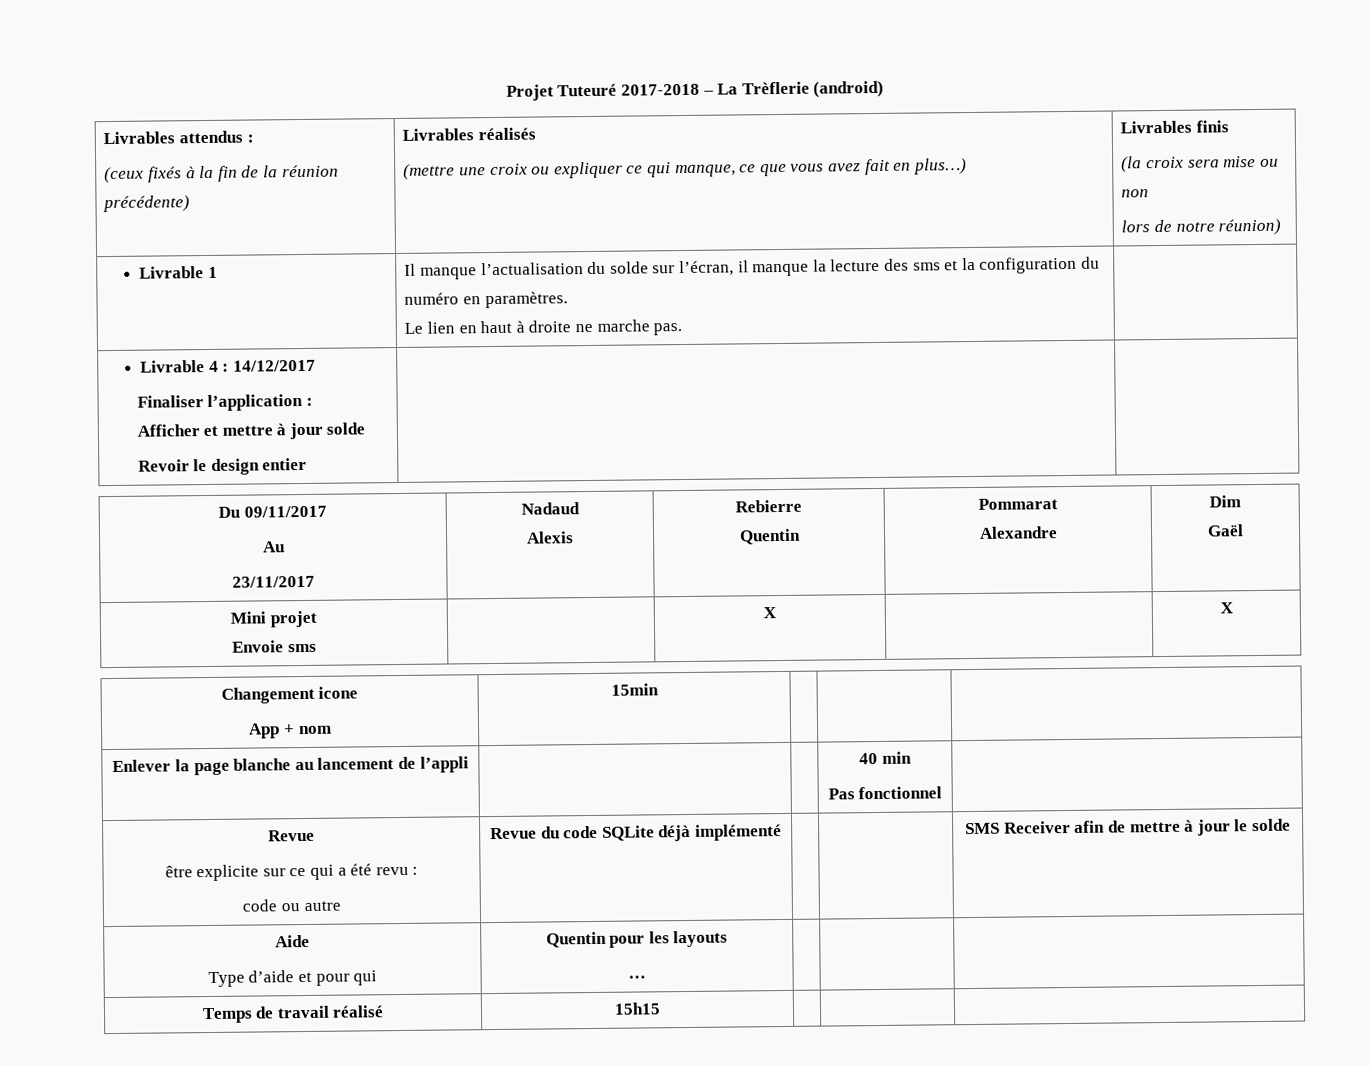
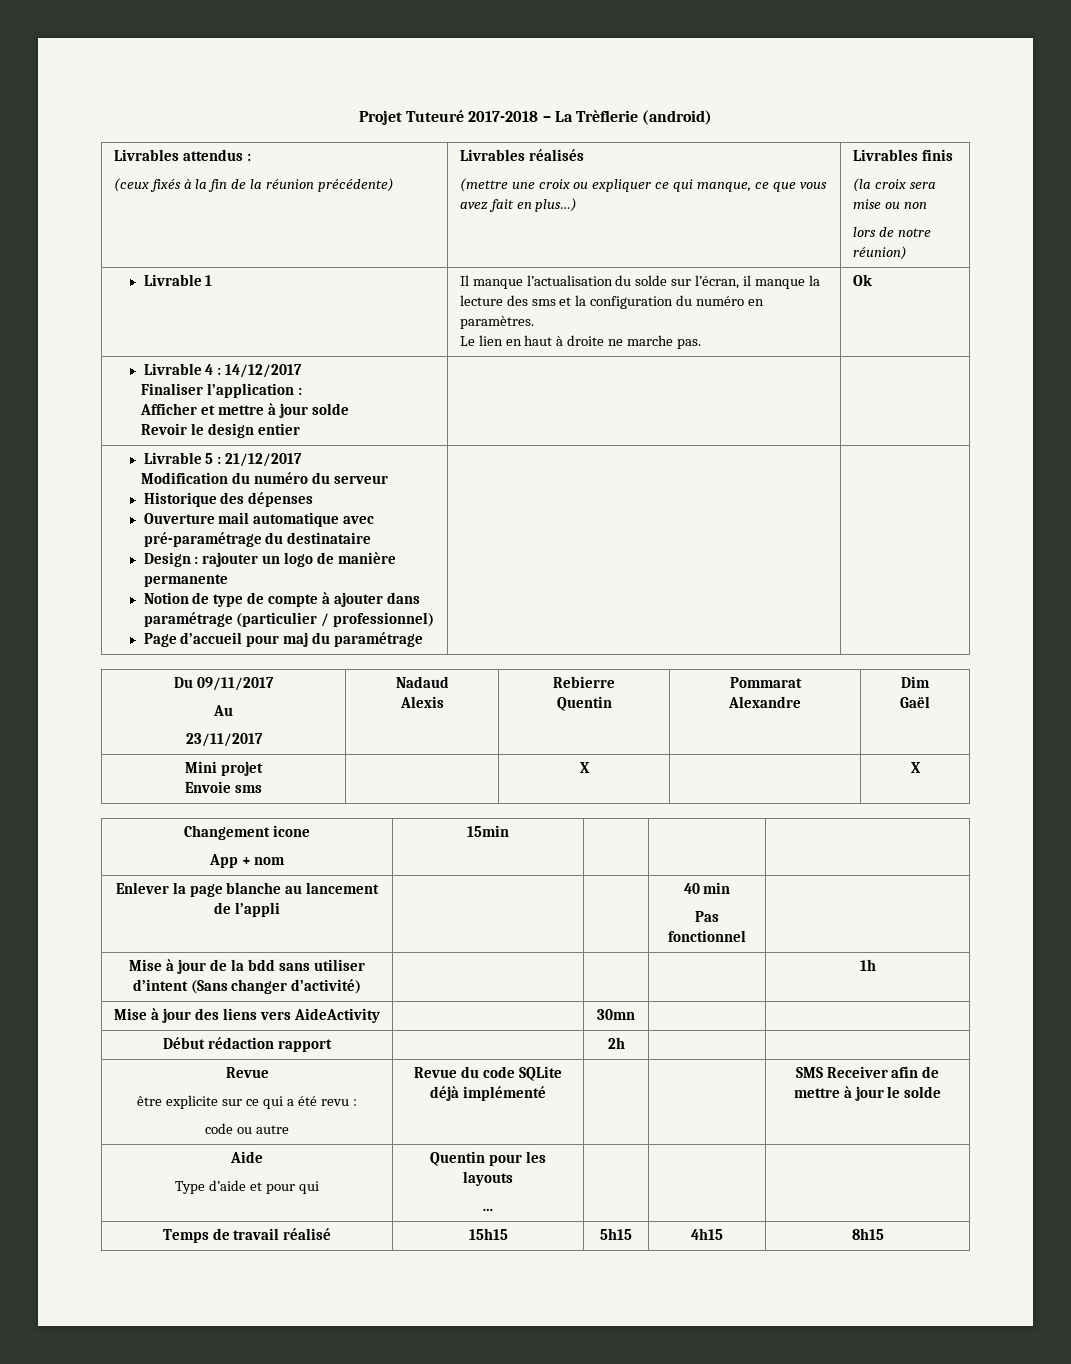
  Livrable 1 | Il manque l’actualisation du solde sur l’écran, il manque la lecture des sms et la configuration du numéro en paramètres.
- Le lien en haut à droite ne marche pas. |
+ Le lien en haut à droite ne marche pas. | Ok
+ Livrable 5 : 21/12/2017
+ Modification du numéro du serveur
+ Historique des dépenses
+ Ouverture mail automatique avec pré-paramétrage du destinataire
+ Design : rajouter un logo de manière permanente
+ Notion de type de compte à ajouter dans paramétrage (particulier / professionnel)
+ Page d’accueil pour maj du paramétrage
+ Mise à jour de la bdd sans utiliser d’intent (Sans changer d’activité) | | | | 1h
+ Mise à jour des liens vers AideActivity | | 30mn | |
+ Début rédaction rapport | | 2h | |
- Temps de travail réalisé | 15h15 | | |
+ Temps de travail réalisé | 15h15 | 5h15 | 4h15 | 8h15

